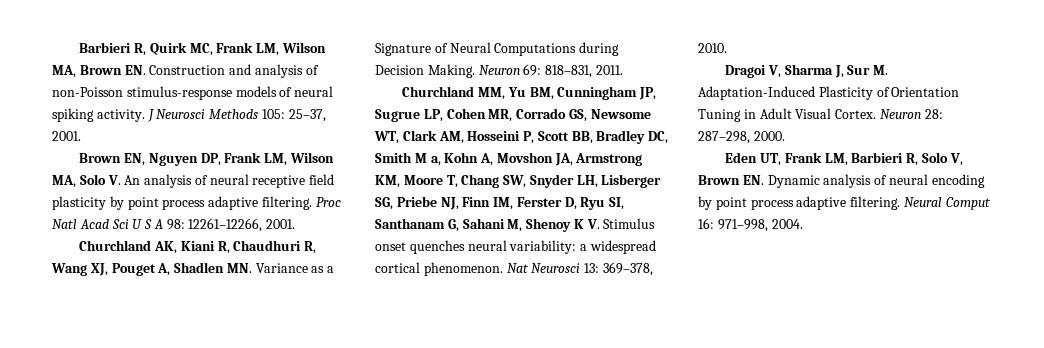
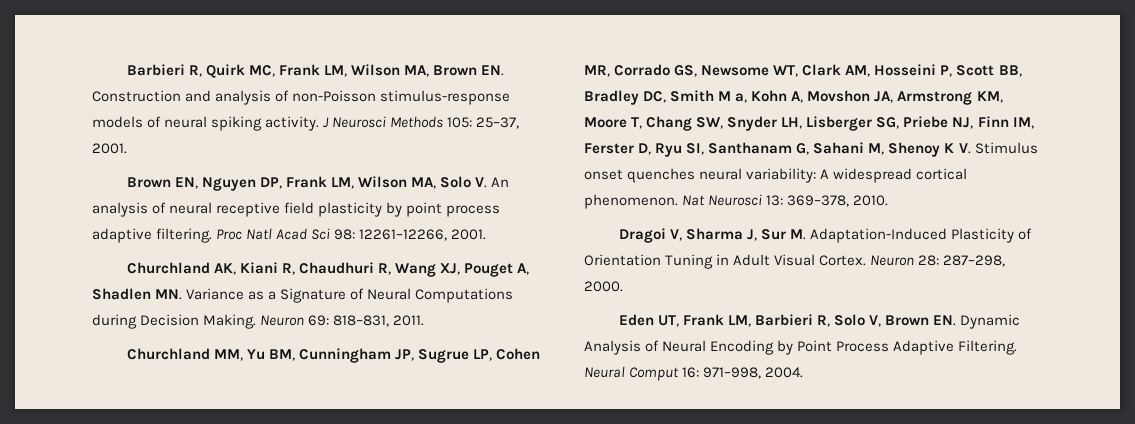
- Proc Natl Acad Sci U S A 98: 12261–12266, 2001.
+ Proc Natl Acad Sci 98: 12261–12266, 2001.
- a widespread cortical phenomenon.
+ A widespread cortical phenomenon.
- Eden UT, Frank LM, Barbieri R, Solo V, Brown EN. Dynamic analysis of neural encoding by point process adaptive filtering.
+ Eden UT, Frank LM, Barbieri R, Solo V, Brown EN. Dynamic Analysis of Neural Encoding by Point Process Adaptive Filtering.

